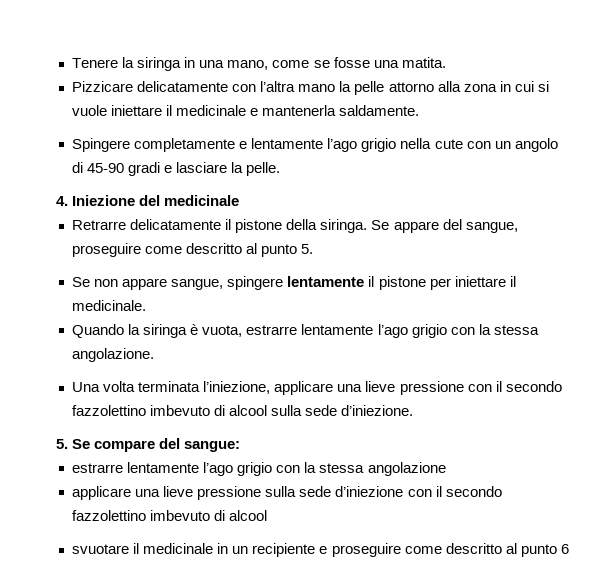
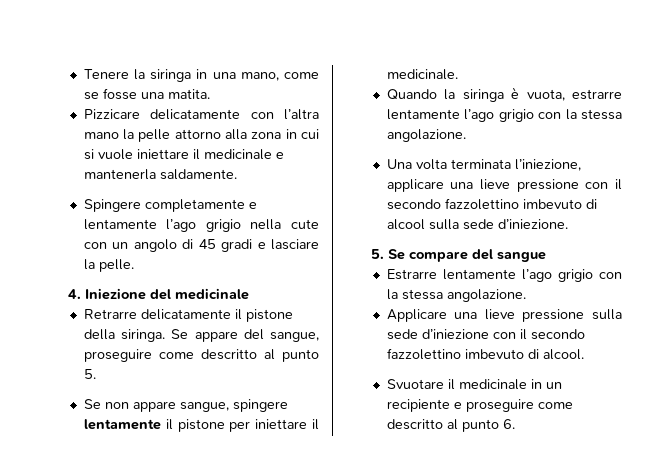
- Spingere completamente e lentamente l’ago grigio nella cute con un angolo di 45-90 gradi e lasciare la pelle.
+ Spingere completamente e lentamente l’ago grigio nella cute con un angolo di 45 gradi e lasciare la pelle.
- 5. Se compare del sangue:
- estrarre lentamente l’ago grigio con la stessa angolazione
- applicare una lieve pressione sulla sede d’iniezione con il secondo fazzolettino imbevuto di alcool
- svuotare il medicinale in un recipiente e proseguire come descritto al punto 6
+ 5. Se compare del sangue
+ Estrarre lentamente l’ago grigio con la stessa angolazione.
+ Applicare una lieve pressione sulla sede d’iniezione con il secondo fazzolettino imbevuto di alcool.
+ Svuotare il medicinale in un recipiente e proseguire come descritto al punto 6.

